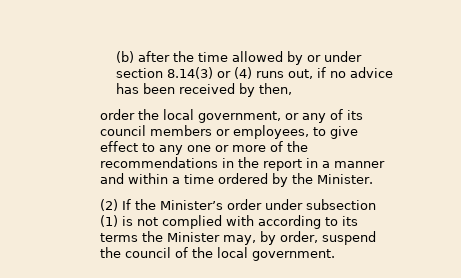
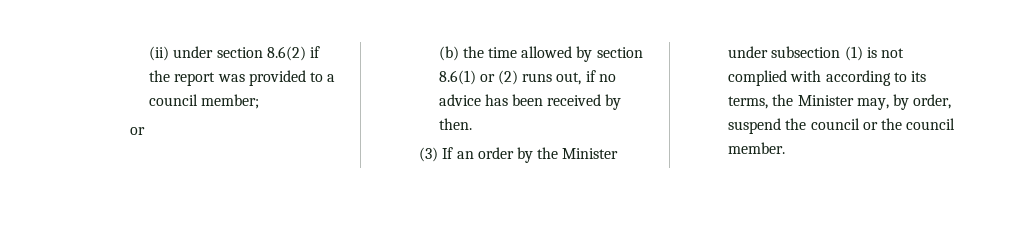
- (b) after the time allowed by or under section 8.14(3) or (4) runs out, if no advice has been received by then,
- order the local government, or any of its council members or employees, to give effect to any one or more of the recommendations in the report in a manner and within a time ordered by the Minister.
- (2) If the Minister’s order under subsection (1) is not complied with according to its terms the Minister may, by order, suspend the council of the local government.
+ (ii) under section 8.6(2) if the report was provided to a council member;
+ or
+ (b) the time allowed by section 8.6(1) or (2) runs out, if no advice has been received by then.
+ (3) If an order by the Minister under subsection (1) is not complied with according to its terms, the Minister may, by order, suspend the council or the council member.

